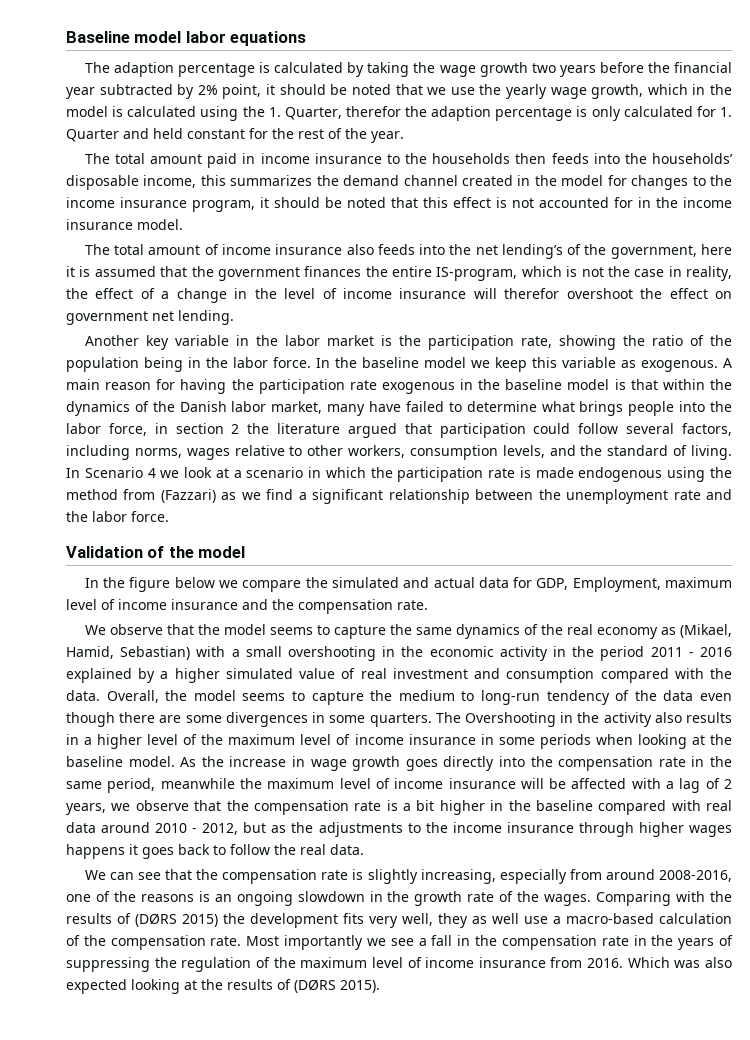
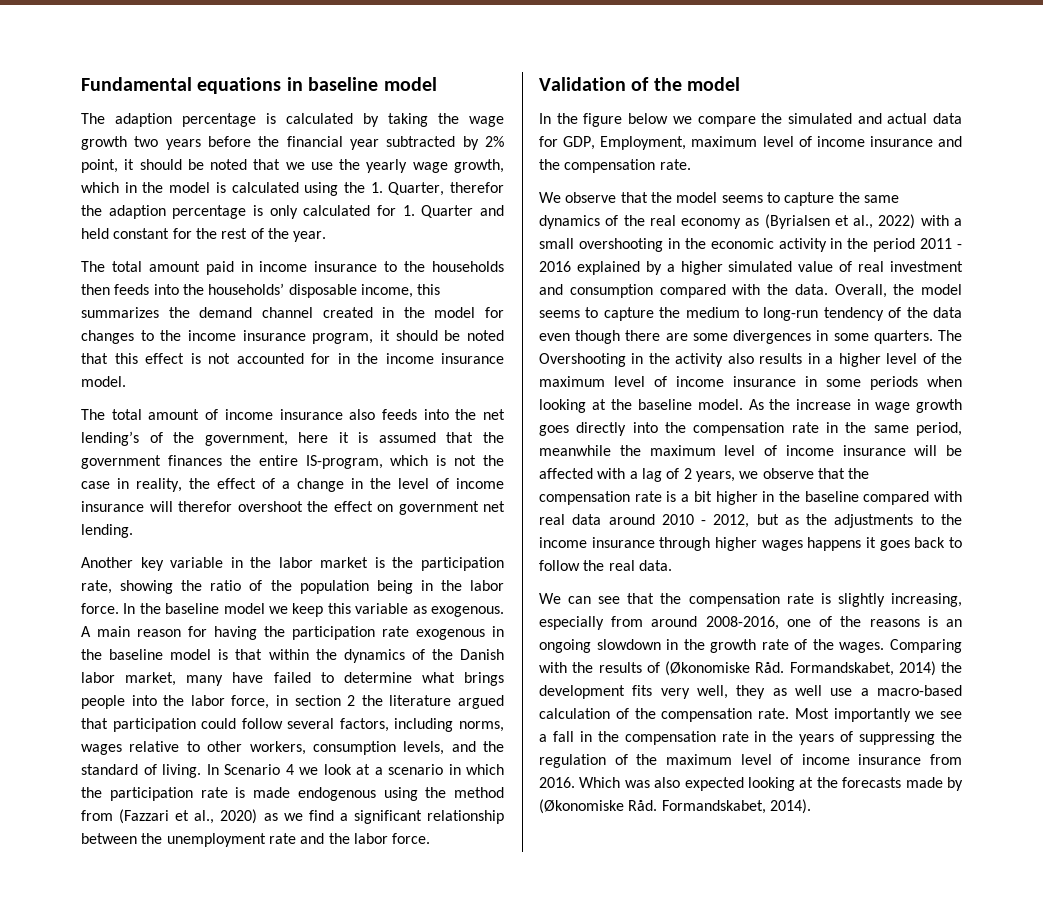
- Baseline model labor equations
+ Fundamental equations in baseline model
- In Scenario 4 we look at a scenario in which the participation rate is made endogenous using the method from (Fazzari) as we find a significant relationship between the unemployment rate and the labor force.
+ In Scenario 4 we look at a scenario in which the participation rate is made endogenous using the method from (Fazzari et al., 2020) as we find a significant relationship between the unemployment rate and the labor force.
- We observe that the model seems to capture the same dynamics of the real economy as (Mikael, Hamid, Sebastian) with a small overshooting in the economic activity in the period 2011 - 2016 explained by a higher simulated value of real investment and consumption compared with the data.
+ We observe that the model seems to capture the same dynamics of the real economy as (Byrialsen et al., 2022) with a small overshooting in the economic activity in the period 2011 - 2016 explained by a higher simulated value of real investment and consumption compared with the data.
- Comparing with the results of (DØRS 2015) the development fits very well, they as well use a macro-based calculation of the compensation rate.
+ Comparing with the results of (Økonomiske Råd. Formandskabet, 2014) the development fits very well, they as well use a macro-based calculation of the compensation rate.
- Which was also expected looking at the results of (DØRS 2015).
+ Which was also expected looking at the forecasts made by (Økonomiske Råd. Formandskabet, 2014).

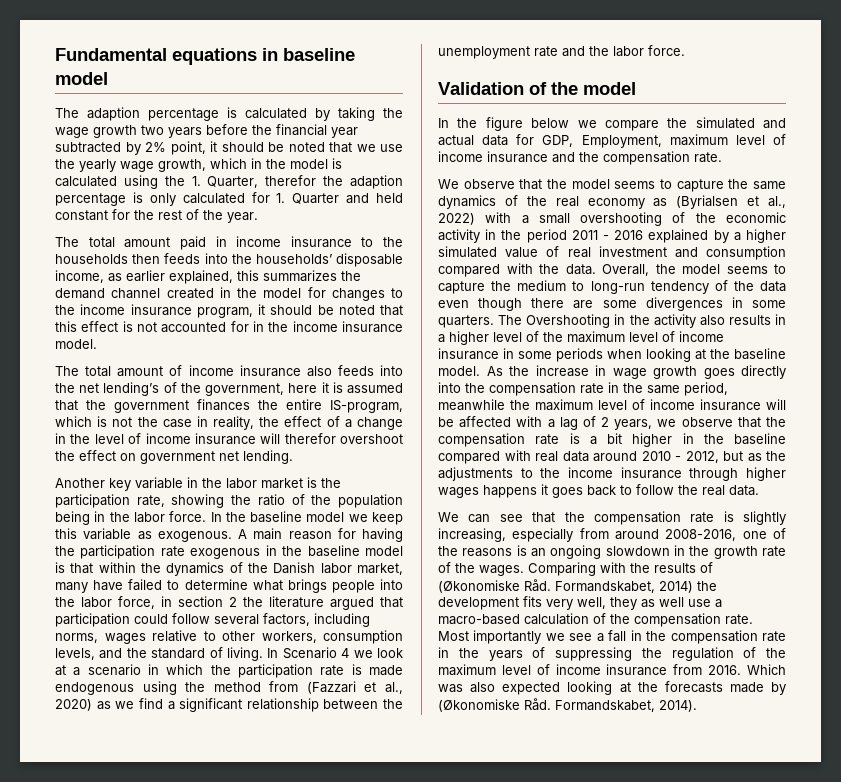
- The total amount paid in income insurance to the households then feeds into the households’ disposable income, this summarizes the demand channel created in the model for changes to the income insurance program, it should be noted that this effect is not accounted for in the income insurance model.
+ The total amount paid in income insurance to the households then feeds into the households’ disposable income, as earlier explained, this summarizes the demand channel created in the model for changes to the income insurance program, it should be noted that this effect is not accounted for in the income insurance model.
- We observe that the model seems to capture the same dynamics of the real economy as (Byrialsen et al., 2022) with a small overshooting in the economic activity in the period 2011 - 2016 explained by a higher simulated value of real investment and consumption compared with the data.
+ We observe that the model seems to capture the same dynamics of the real economy as (Byrialsen et al., 2022) with a small overshooting of the economic activity in the period 2011 - 2016 explained by a higher simulated value of real investment and consumption compared with the data.

